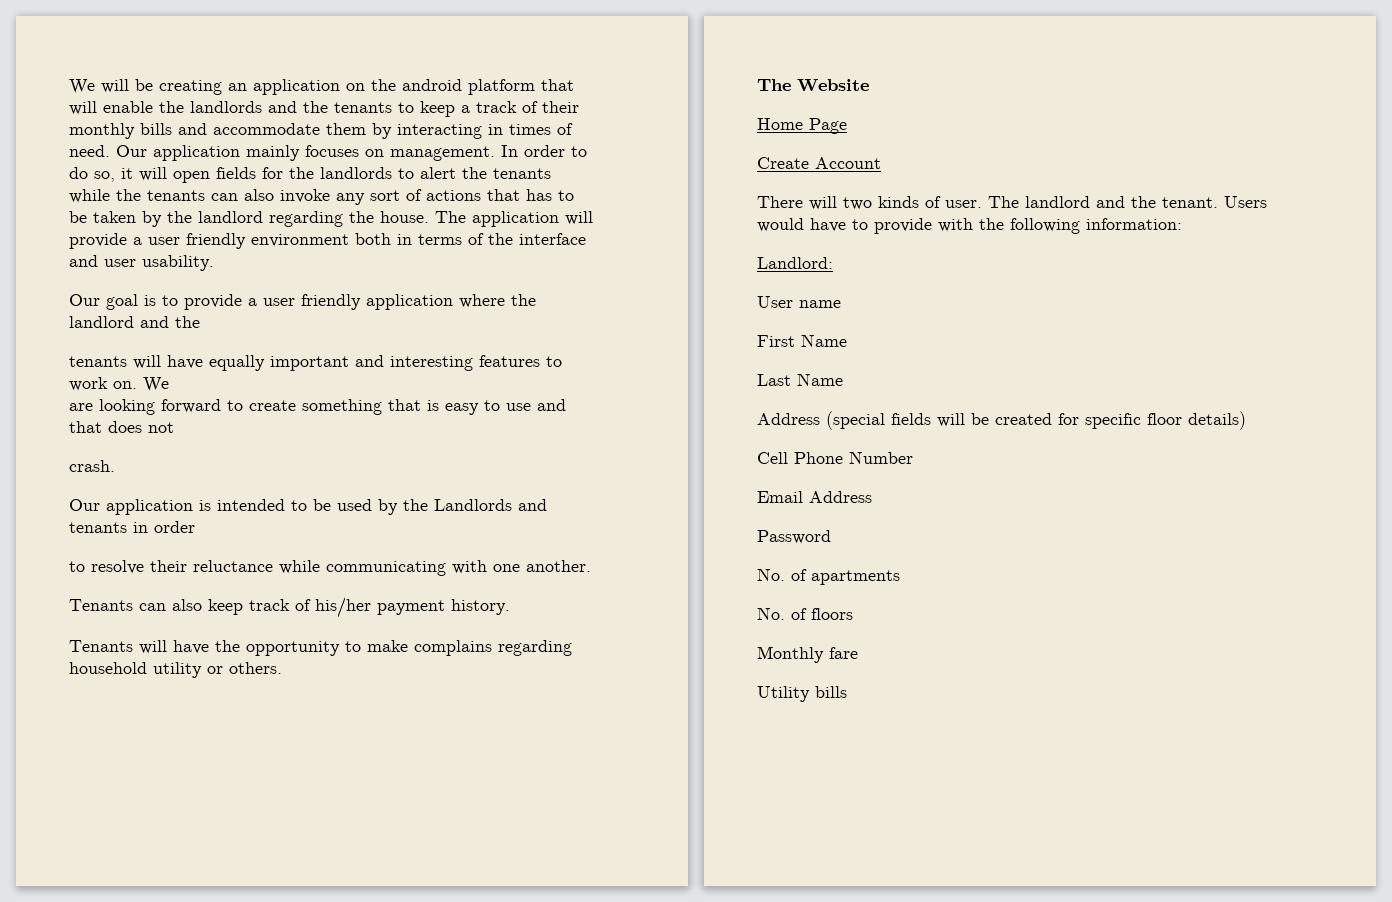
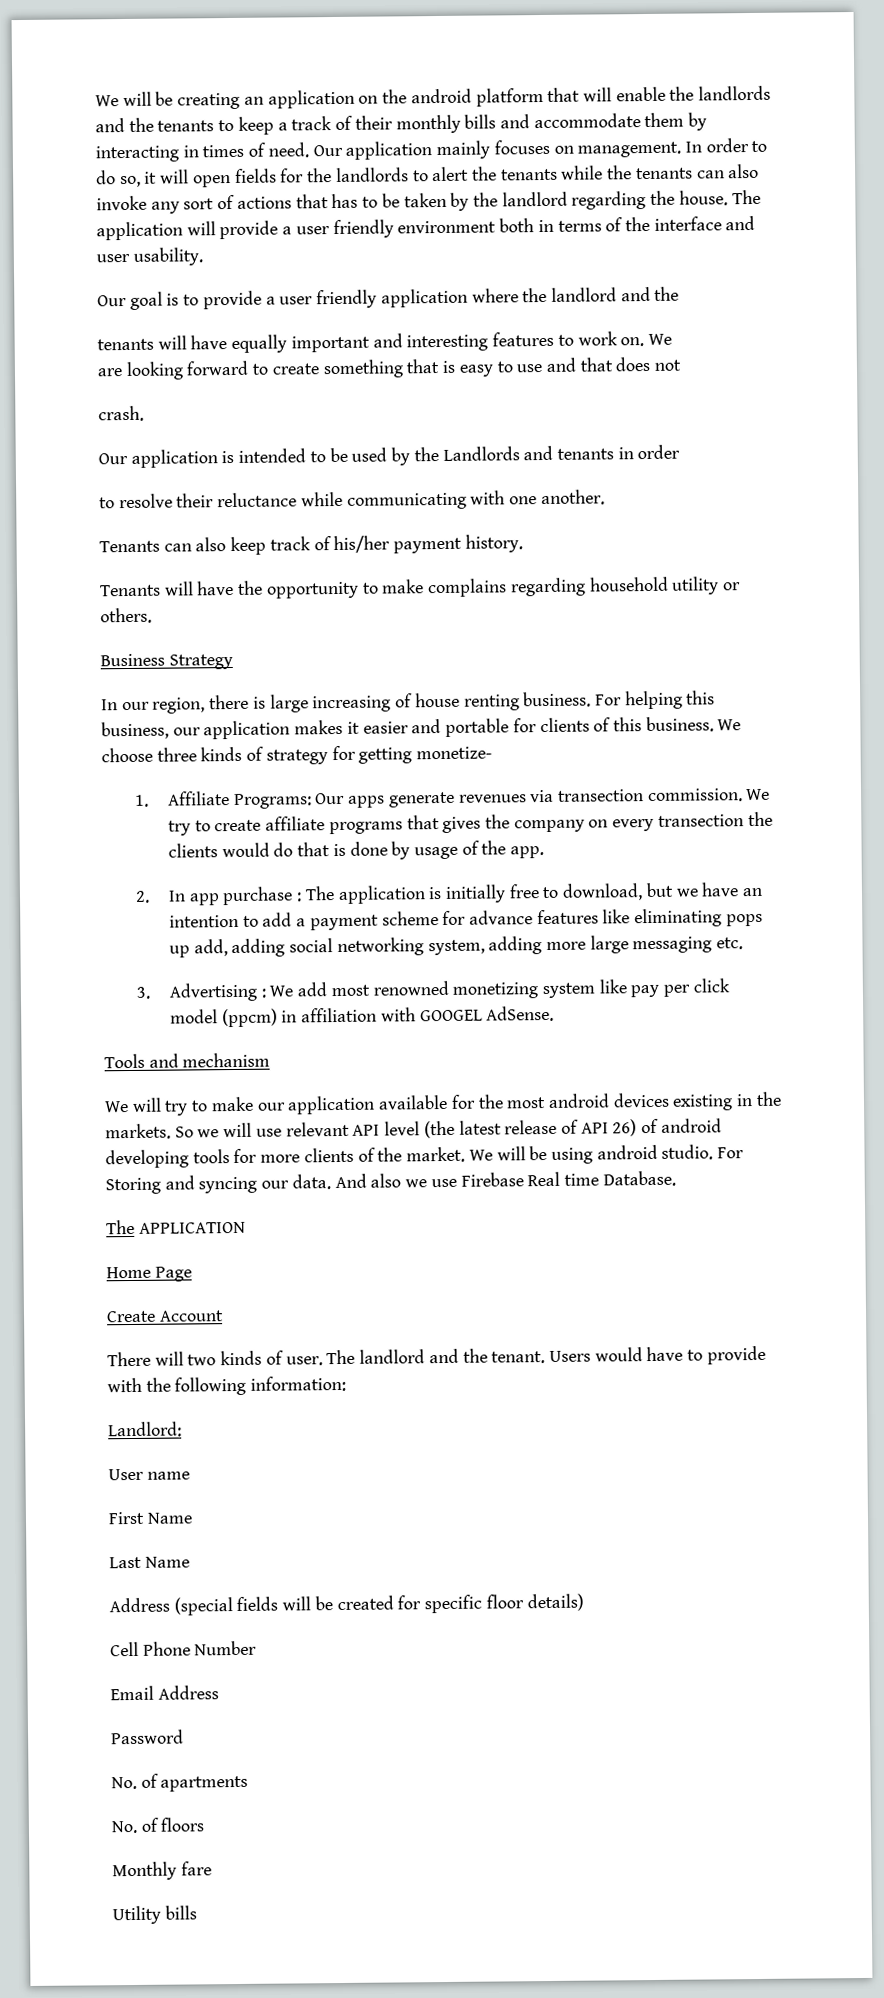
- The Website
+ Business Strategy
+ In our region, there is large increasing of house renting business. For helping this business, our application makes it easier and portable for clients of this business. We choose three kinds of strategy for getting monetize-
+ 1. Affiliate Programs: Our apps generate revenues via transection commission. We try to create affiliate programs that gives the company on every transection the clients would do that is done by usage of the app.
+ 2. In app purchase : The application is initially free to download, but we have an intention to add a payment scheme for advance features like eliminating pops up add, adding social networking system, adding more large messaging etc.
+ 3. Advertising : We add most renowned monetizing system like pay per click model (ppcm) in affiliation with GOOGEL AdSense.
+ Tools and mechanism
+ We will try to make our application available for the most android devices existing in the markets. So we will use relevant API level (the latest release of API 26) of android developing tools for more clients of the market. We will be using android studio. For Storing and syncing our data. And also we use Firebase Real time Database.
+ The APPLICATION

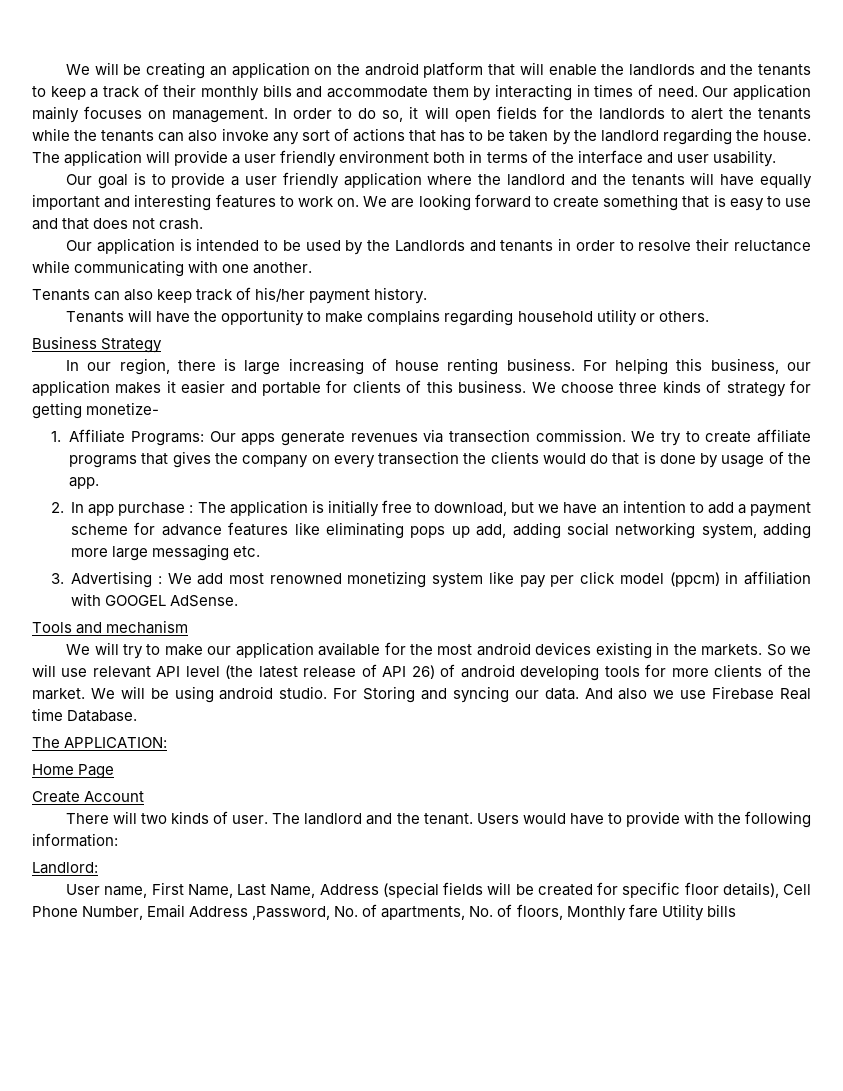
- Our goal is to provide a user friendly application where the landlord and the
- tenants will have equally important and interesting features to work on. We
- are looking forward to create something that is easy to use and that does not
- crash.
+ Our goal is to provide a user friendly application where the landlord and the tenants will have equally important and interesting features to work on. We are looking forward to create something that is easy to use and that does not crash.
- Our application is intended to be used by the Landlords and tenants in order
- to resolve their reluctance while communicating with one another.
+ Our application is intended to be used by the Landlords and tenants in order to resolve their reluctance while communicating with one another.
- The APPLICATION
+ The APPLICATION:
- User name
- First Name
- Last Name
- Address (special fields will be created for specific floor details)
- Cell Phone Number
- Email Address
- Password
- No. of apartments
- No. of floors
- Monthly fare
- Utility bills
+ User name, First Name, Last Name, Address (special fields will be created for specific floor details), Cell Phone Number, Email Address ,Password, No. of apartments, No. of floors, Monthly fare Utility bills

